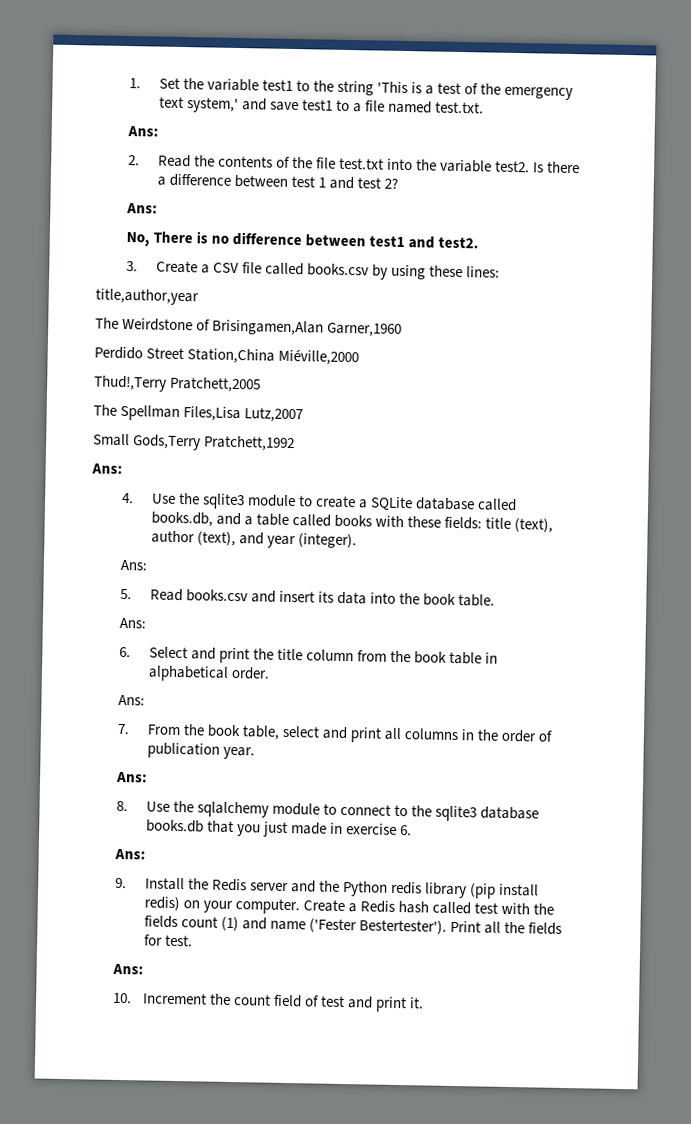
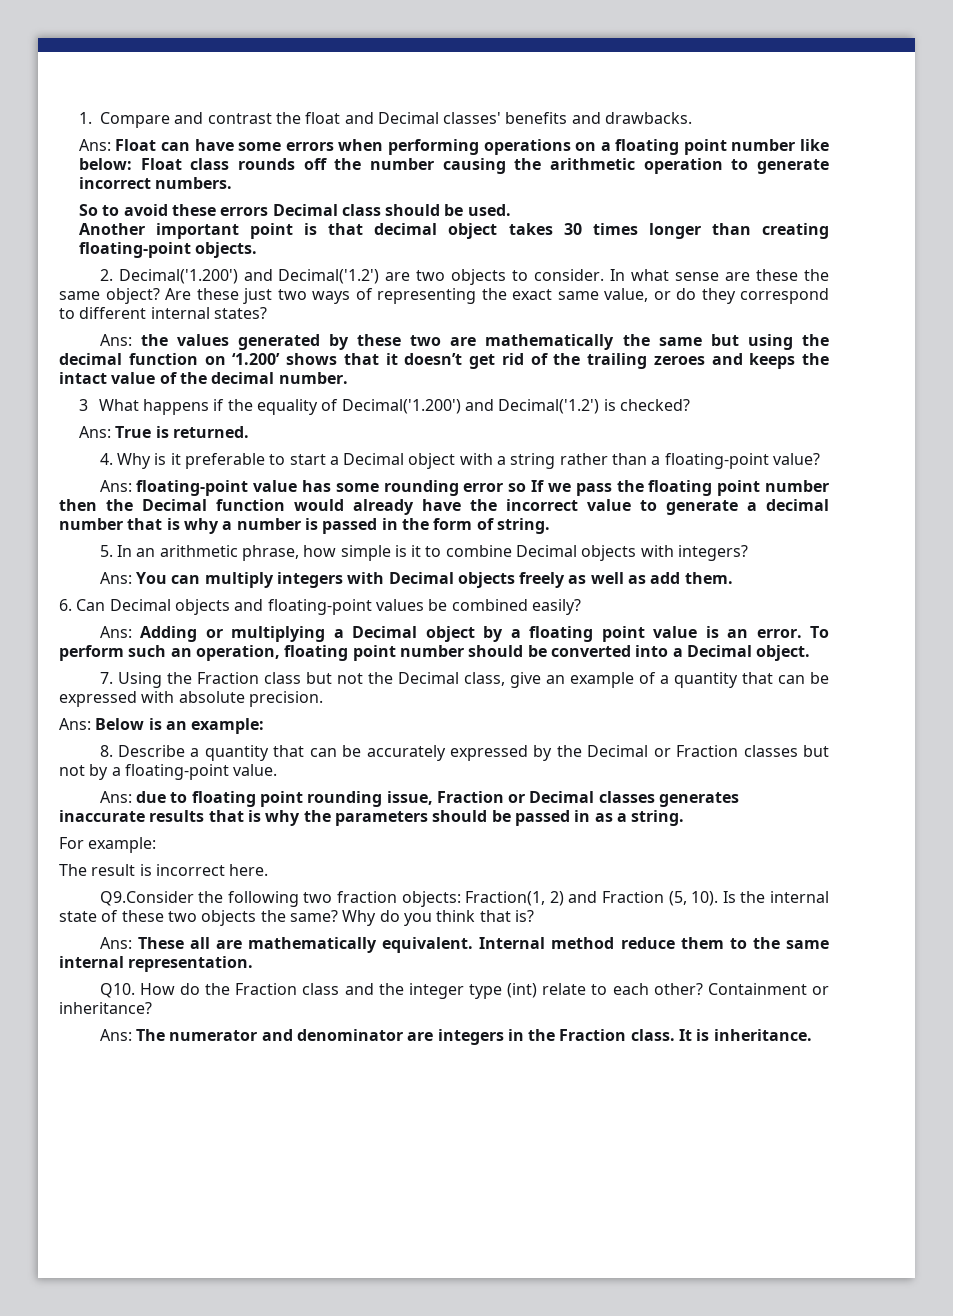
- 1. Set the variable test1 to the string 'This is a test of the emergency text system,' and save test1 to a file named test.txt.
- Ans:
- 2. Read the contents of the file test.txt into the variable test2. Is there a difference between test 1 and test 2?
- Ans:
- No, There is no difference between test1 and test2.
- 3. Create a CSV file called books.csv by using these lines:
- title,author,year
- The Weirdstone of Brisingamen,Alan Garner,1960
- Perdido Street Station,China Miéville,2000
- Thud!,Terry Pratchett,2005
- The Spellman Files,Lisa Lutz,2007
- Small Gods,Terry Pratchett,1992
- Ans:
- 4. Use the sqlite3 module to create a SQLite database called books.db, and a table called books with these fields: title (text), author (text), and year (integer).
- Ans:
- 5. Read books.csv and insert its data into the book table.
- Ans:
- 6. Select and print the title column from the book table in alphabetical order.
- Ans:
- 7. From the book table, select and print all columns in the order of publication year.
- Ans:
- 8. Use the sqlalchemy module to connect to the sqlite3 database books.db that you just made in exercise 6.
- Ans:
- 9. Install the Redis server and the Python redis library (pip install redis) on your computer. Create a Redis hash called test with the fields count (1) and name ('Fester Bestertester'). Print all the fields for test.
- Ans:
- 10. Increment the count field of test and print it.
+ 1. Compare and contrast the float and Decimal classes' benefits and drawbacks.
+ Ans: Float can have some errors when performing operations on a floating point number like below: Float class rounds off the number causing the arithmetic operation to generate incorrect numbers.
+ So to avoid these errors Decimal class should be used.
+ Another important point is that decimal object takes 30 times longer than creating floating-point objects.
+ 2. Decimal('1.200') and Decimal('1.2') are two objects to consider. In what sense are these the same object? Are these just two ways of representing the exact same value, or do they correspond to different internal states?
+ Ans: the values generated by these two are mathematically the same but using the decimal function on ‘1.200’ shows that it doesn’t get rid of the trailing zeroes and keeps the intact value of the decimal number.
+ 3 What happens if the equality of Decimal('1.200') and Decimal('1.2') is checked?
+ Ans: True is returned.
+ 4. Why is it preferable to start a Decimal object with a string rather than a floating-point value?
+ Ans: floating-point value has some rounding error so If we pass the floating point number then the Decimal function would already have the incorrect value to generate a decimal number that is why a number is passed in the form of string.
+ 5. In an arithmetic phrase, how simple is it to combine Decimal objects with integers?
+ Ans: You can multiply integers with Decimal objects freely as well as add them.
+ 6. Can Decimal objects and floating-point values be combined easily?
+ Ans: Adding or multiplying a Decimal object by a floating point value is an error. To perform such an operation, floating point number should be converted into a Decimal object.
+ 7. Using the Fraction class but not the Decimal class, give an example of a quantity that can be expressed with absolute precision.
+ Ans: Below is an example:
+ 8. Describe a quantity that can be accurately expressed by the Decimal or Fraction classes but not by a floating-point value.
+ Ans: due to floating point rounding issue, Fraction or Decimal classes generates inaccurate results that is why the parameters should be passed in as a string.
+ For example:
+ The result is incorrect here.
+ Q9.Consider the following two fraction objects: Fraction(1, 2) and Fraction (5, 10). Is the internal state of these two objects the same? Why do you think that is?
+ Ans: These all are mathematically equivalent. Internal method reduce them to the same internal representation.
+ Q10. How do the Fraction class and the integer type (int) relate to each other? Containment or inheritance?
+ Ans: The numerator and denominator are integers in the Fraction class. It is inheritance.

